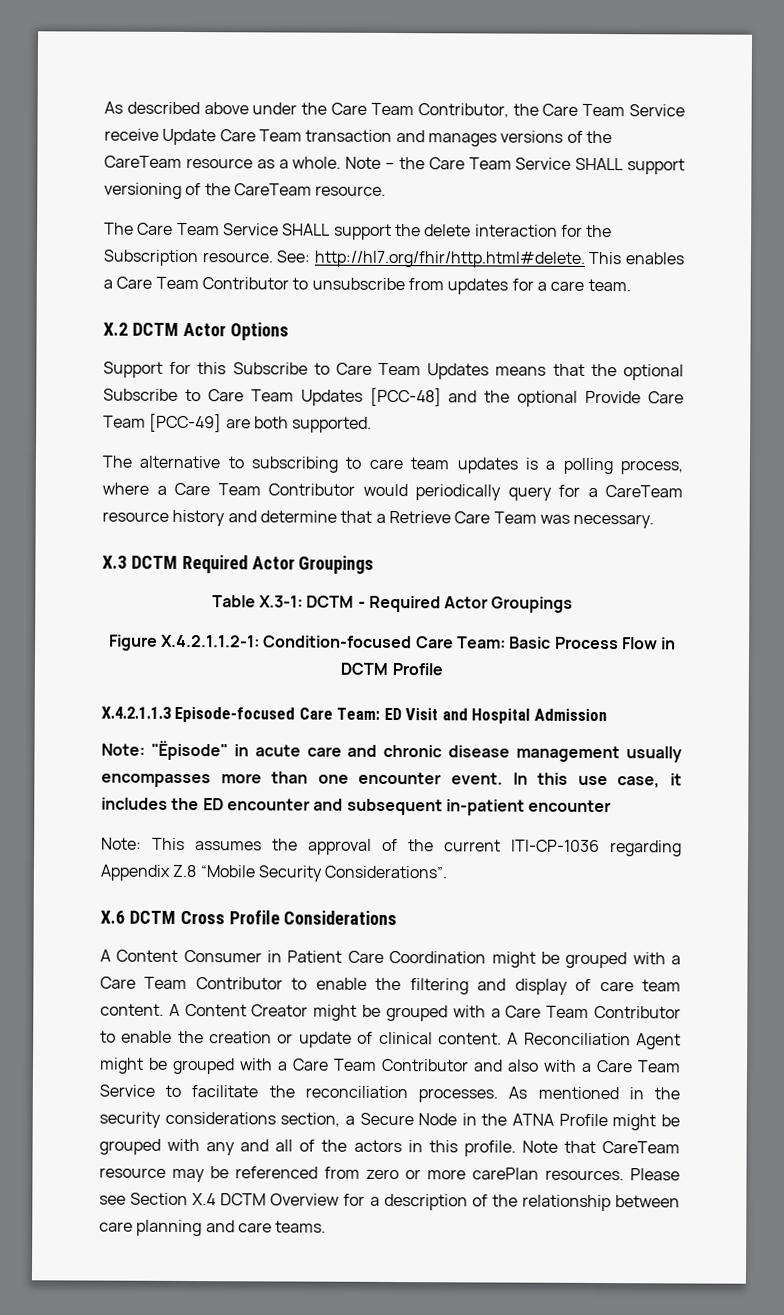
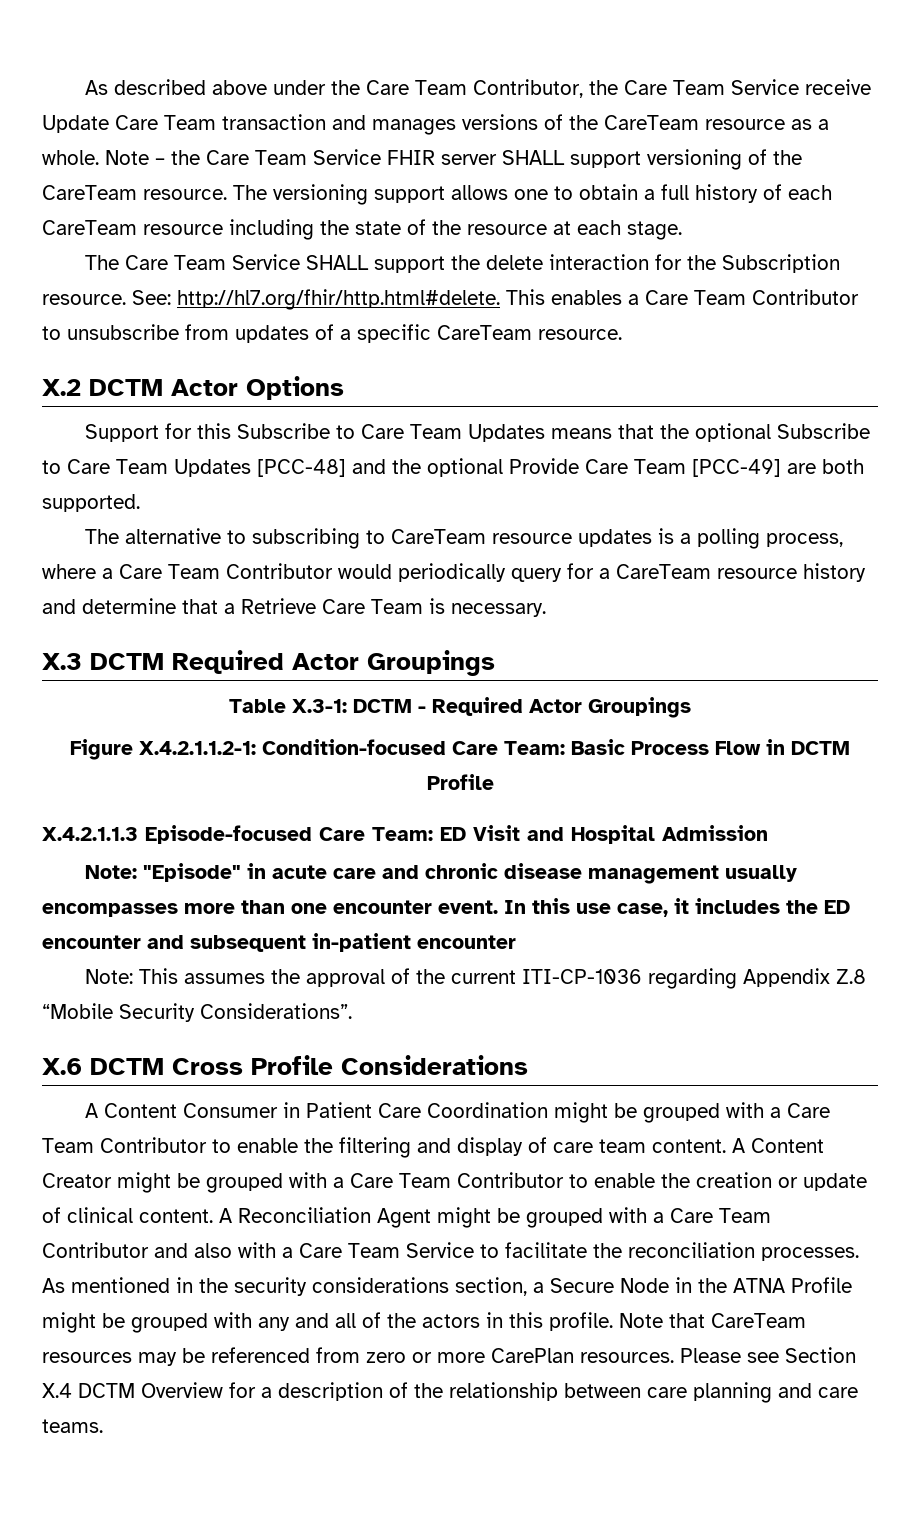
- Note – the Care Team Service SHALL support versioning of the CareTeam resource.
+ Note – the Care Team Service FHIR server SHALL support versioning of the CareTeam resource. The versioning support allows one to obtain a full history of each CareTeam resource including the state of the resource at each stage.
- See: http://hl7.org/fhir/http.html#delete. This enables a Care Team Contributor to unsubscribe from updates for a care team.
+ See: http://hl7.org/fhir/http.html#delete. This enables a Care Team Contributor to unsubscribe from updates of a specific CareTeam resource.
- The alternative to subscribing to care team updates is a polling process, where a Care Team Contributor would periodically query for a CareTeam resource history and determine that a Retrieve Care Team was necessary.
+ The alternative to subscribing to CareTeam resource updates is a polling process, where a Care Team Contributor would periodically query for a CareTeam resource history and determine that a Retrieve Care Team is necessary.
- Note: "Ëpisode" in acute care and chronic disease management usually encompasses more than one encounter event.
+ Note: "Episode" in acute care and chronic disease management usually encompasses more than one encounter event.
- Note that CareTeam resource may be referenced from zero or more carePlan resources.
+ Note that CareTeam resources may be referenced from zero or more CarePlan resources.

